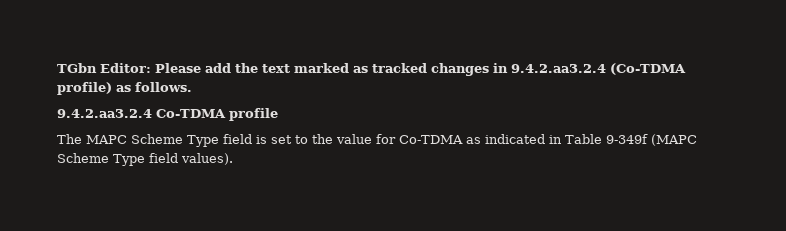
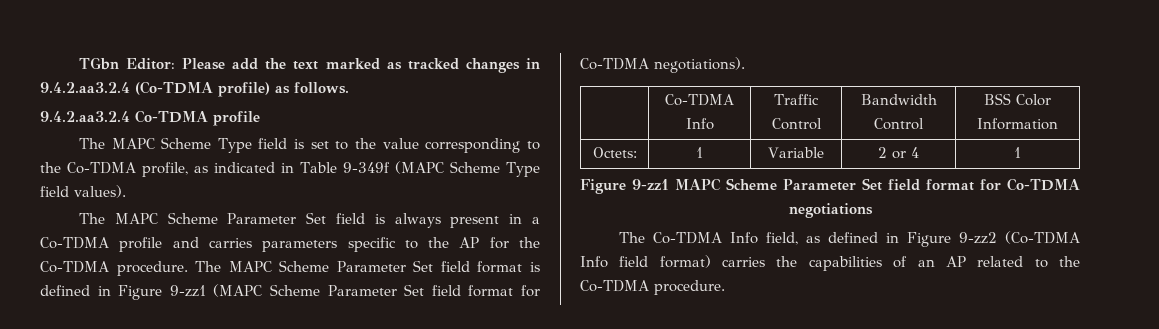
- The MAPC Scheme Type field is set to the value for Co-TDMA as indicated in Table 9-349f (MAPC Scheme Type field values).
+ The MAPC Scheme Type field is set to the value corresponding to the Co-TDMA profile, as indicated in Table 9-349f (MAPC Scheme Type field values).
+ The MAPC Scheme Parameter Set field is always present in a Co-TDMA profile and carries parameters specific to the AP for the Co-TDMA procedure. The MAPC Scheme Parameter Set field format is defined in Figure 9-zz1 (MAPC Scheme Parameter Set field format for Co-TDMA negotiations).
+ | Co-TDMA Info | Traffic Control | Bandwidth Control | BSS Color Information
+ Octets: | 1 | Variable | 2 or 4 | 1
+ Figure 9-zz1 MAPC Scheme Parameter Set field format for Co-TDMA negotiations
+ The Co-TDMA Info field, as defined in Figure 9-zz2 (Co-TDMA Info field format) carries the capabilities of an AP related to the Co-TDMA procedure.

